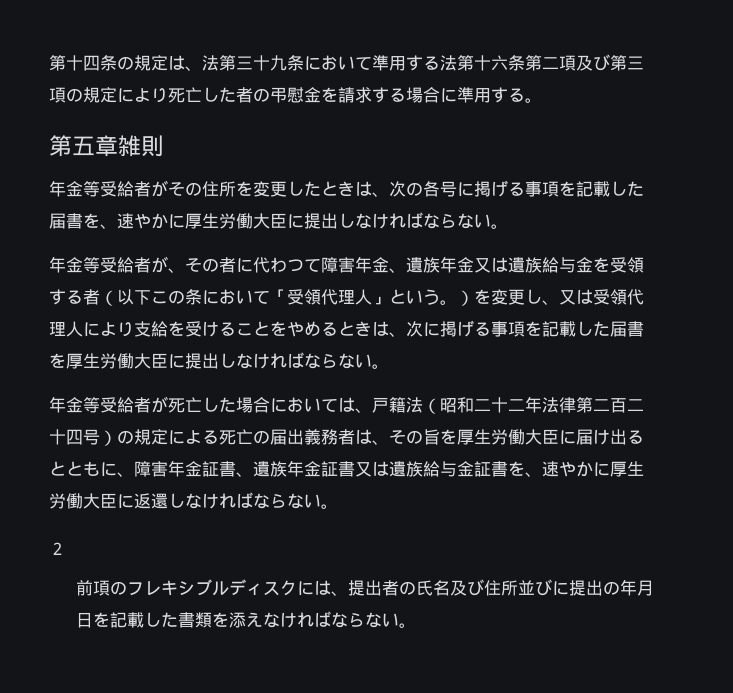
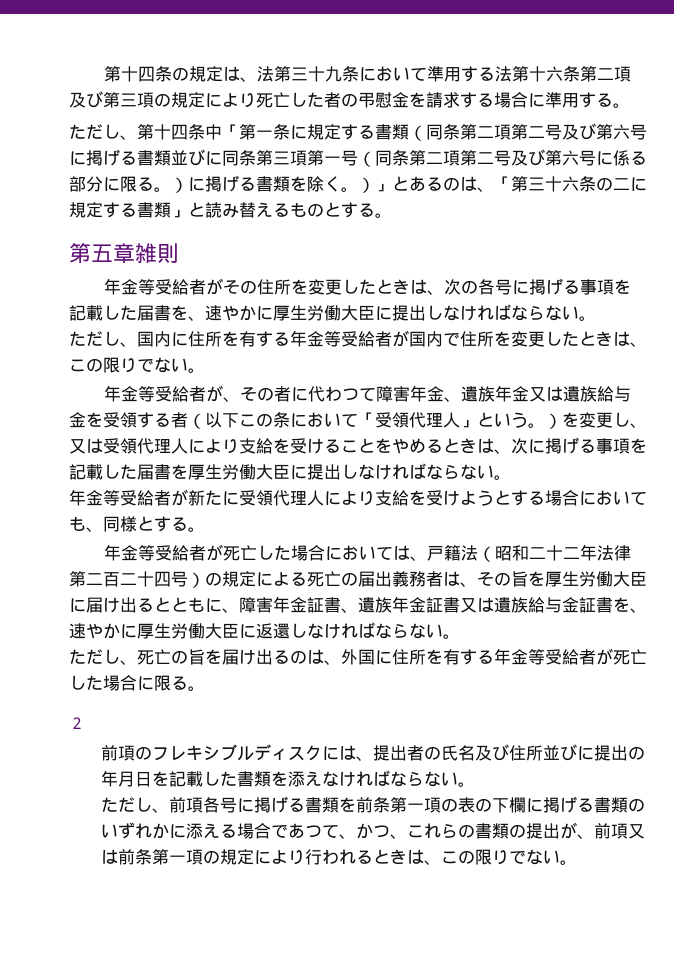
+ ただし、第十四条中「第一条に規定する書類（同条第二項第二号及び第六号に掲げる書類並びに同条第三項第一号（同条第二項第二号及び第六号に係る部分に限る。）に掲げる書類を除く。）」とあるのは、「第三十六条の二に規定する書類」と読み替えるものとする。
+ ただし、国内に住所を有する年金等受給者が国内で住所を変更したときは、この限りでない。
+ 年金等受給者が新たに受領代理人により支給を受けようとする場合においても、同様とする。
+ ただし、死亡の旨を届け出るのは、外国に住所を有する年金等受給者が死亡した場合に限る。
+ ただし、前項各号に掲げる書類を前条第一項の表の下欄に掲げる書類のいずれかに添える場合であつて、かつ、これらの書類の提出が、前項又は前条第一項の規定により行われるときは、この限りでない。

